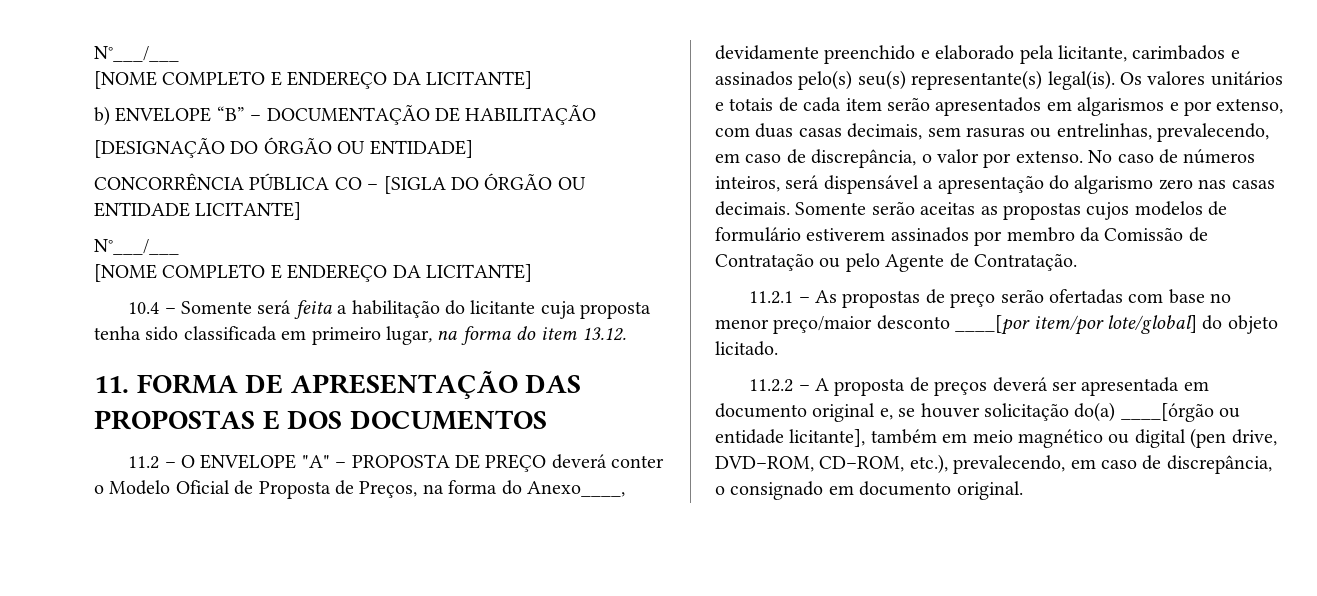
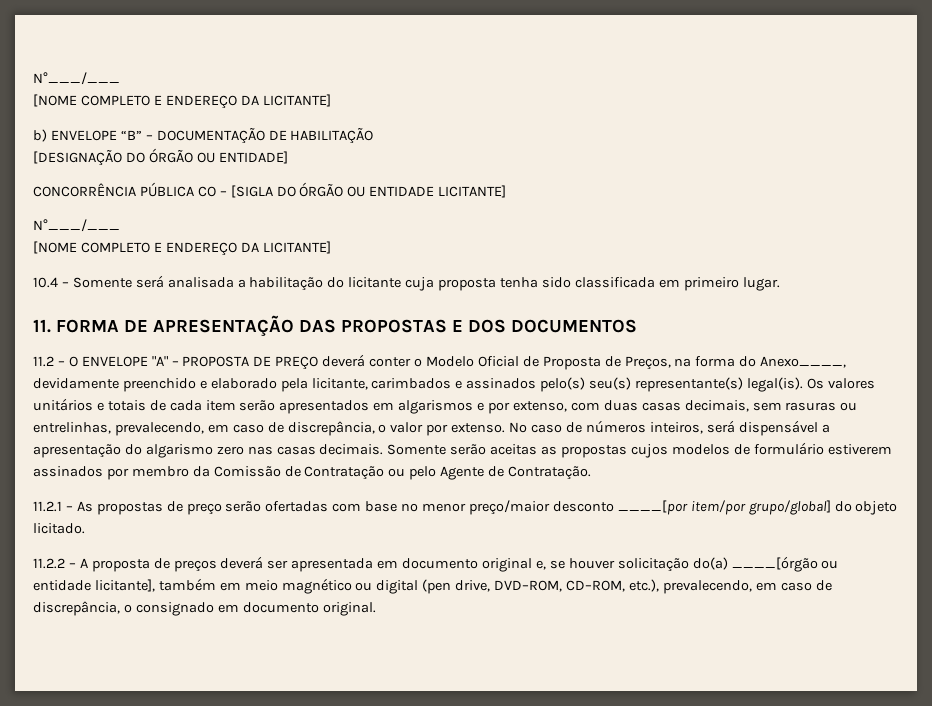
- 10.4 – Somente será feita a habilitação do licitante cuja proposta tenha sido classificada em primeiro lugar, na forma do item 13.12.
+ 10.4 – Somente será analisada a habilitação do licitante cuja proposta tenha sido classificada em primeiro lugar.
- 11.2.1 – As propostas de preço serão ofertadas com base no menor preço/maior desconto ____[por item/por lote/global] do objeto licitado.
+ 11.2.1 – As propostas de preço serão ofertadas com base no menor preço/maior desconto ____[por item/por grupo/global] do objeto licitado.

